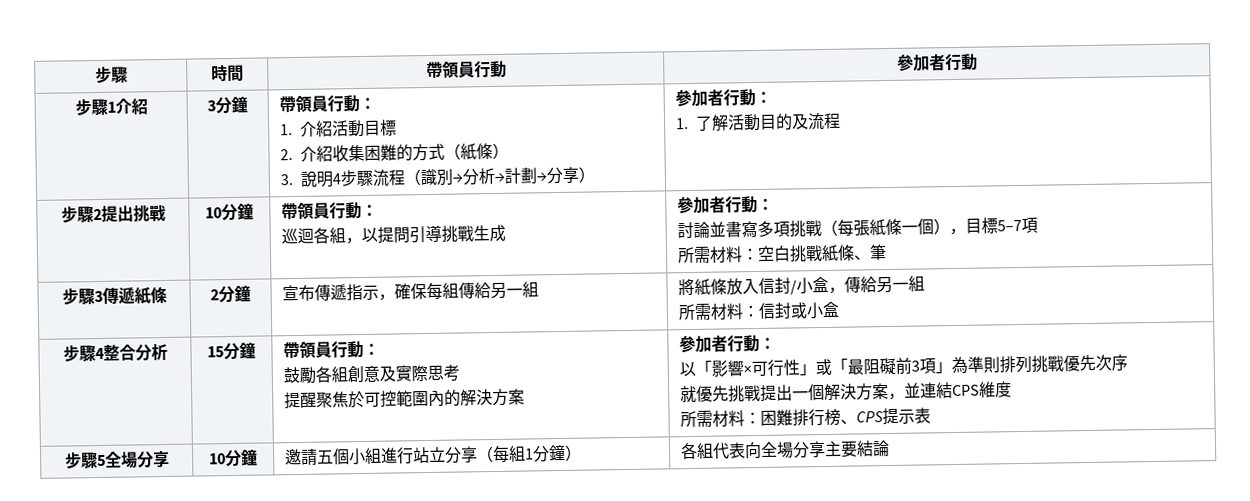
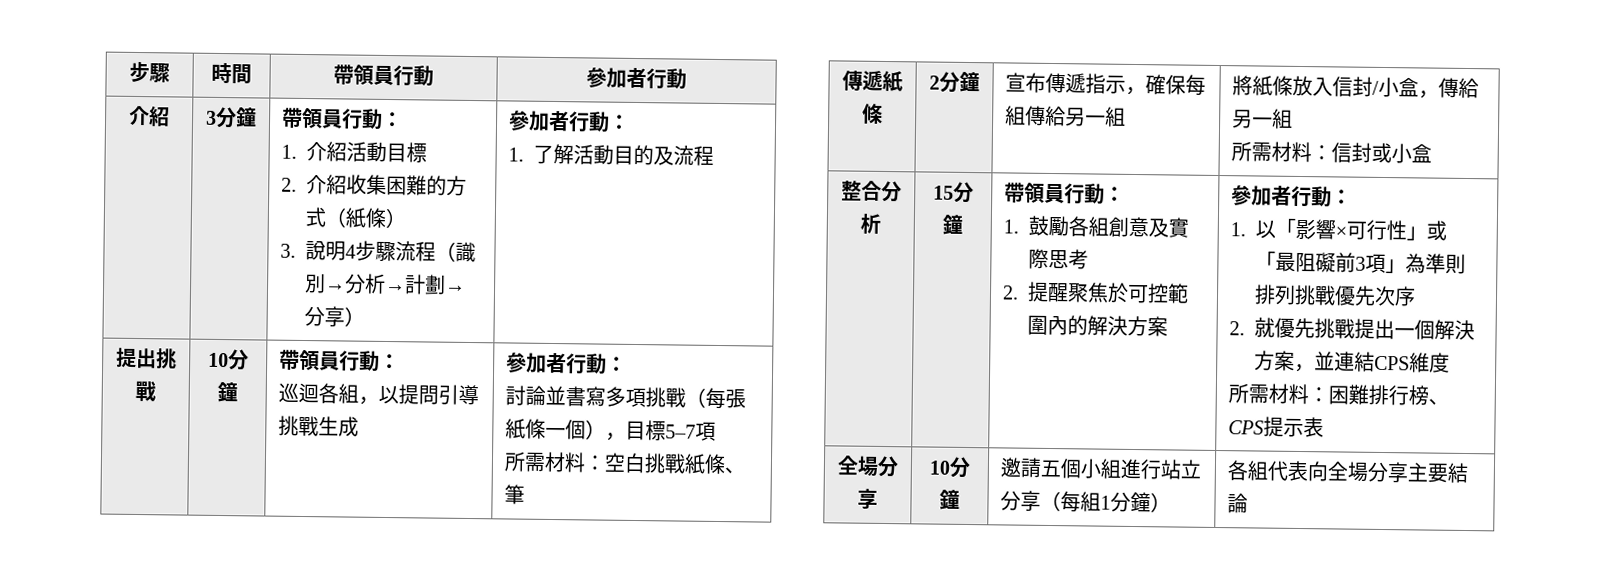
  步驟 | 時間 | 帶領員行動 | 參加者行動
- 步驟1介紹
+ 介紹
- 步驟2提出挑戰 | 10分鐘 | 帶領員行動：
+ 提出挑戰 | 10分鐘 | 帶領員行動：
- 步驟3傳遞紙條 | 2分鐘 | 宣布傳遞指示，確保每組傳給另一組 | 將紙條放入信封/小盒，傳給另一組
+ 傳遞紙條 | 2分鐘 | 宣布傳遞指示，確保每組傳給另一組 | 將紙條放入信封/小盒，傳給另一組
- 步驟4整合分析
+ 整合分析
- 鼓勵各組創意及實際思考
+ 1.鼓勵各組創意及實際思考
- 提醒聚焦於可控範圍內的解決方案
+ 2.提醒聚焦於可控範圍內的解決方案
- 以「影響×可行性」或「最阻礙前3項」為準則排列挑戰優先次序
+ 1.以「影響×可行性」或「最阻礙前3項」為準則排列挑戰優先次序
- 就優先挑戰提出一個解決方案，並連結CPS維度
+ 2.就優先挑戰提出一個解決方案，並連結CPS維度
- 步驟5全場分享 | 10分鐘 | 邀請五個小組進行站立分享（每組1分鐘） | 各組代表向全場分享主要結論
+ 全場分享 | 10分鐘 | 邀請五個小組進行站立分享（每組1分鐘） | 各組代表向全場分享主要結論

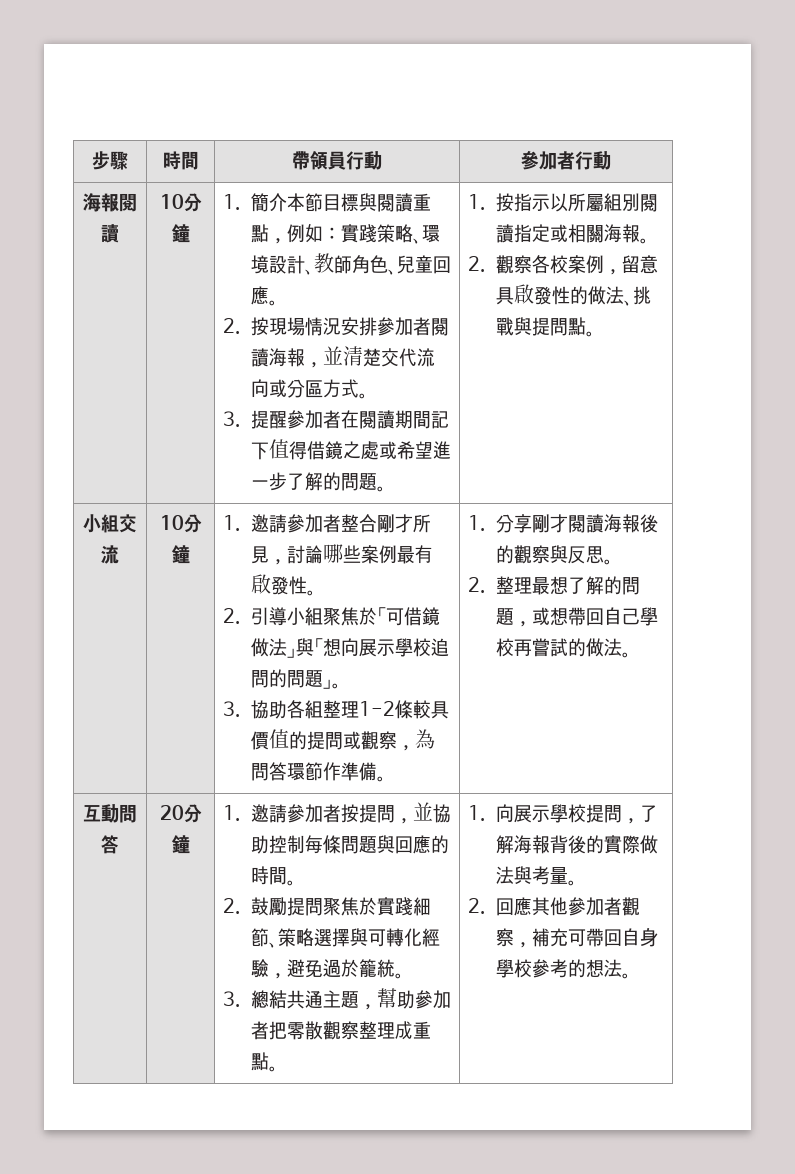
- 介紹 | 3分鐘 | 帶領員行動：
- 1.介紹活動目標
- 2.介紹收集困難的方式（紙條）
- 3.說明4步驟流程（識別→分析→計劃→分享） | 參加者行動：
- 1.了解活動目的及流程
- 提出挑戰 | 10分鐘 | 帶領員行動：
- 巡迴各組，以提問引導挑戰生成 | 參加者行動：
- 討論並書寫多項挑戰（每張紙條一個），目標5–7項
- 所需材料：空白挑戰紙條、筆
- 傳遞紙條 | 2分鐘 | 宣布傳遞指示，確保每組傳給另一組 | 將紙條放入信封/小盒，傳給另一組
- 所需材料：信封或小盒
- 整合分析 | 15分鐘 | 帶領員行動：
- 1.鼓勵各組創意及實際思考
- 2.提醒聚焦於可控範圍內的解決方案 | 參加者行動：
- 1.以「影響×可行性」或「最阻礙前3項」為準則排列挑戰優先次序
- 2.就優先挑戰提出一個解決方案，並連結CPS維度
- 所需材料：困難排行榜、CPS提示表
- 全場分享 | 10分鐘 | 邀請五個小組進行站立分享（每組1分鐘） | 各組代表向全場分享主要結論
+ 海報閱讀 | 10分鐘 | 1.簡介本節目標與閱讀重點，例如：實踐策略、環境設計、教師角色、兒童回應。
+ 2.按現場情況安排參加者閱讀海報，並清楚交代流向或分區方式。
+ 3.提醒參加者在閱讀期間記下值得借鏡之處或希望進一步了解的問題。 | 1.按指示以所屬組別閱讀指定或相關海報。
+ 2.觀察各校案例，留意具啟發性的做法、挑戰與提問點。
+ 小組交流 | 10分鐘 | 1.邀請參加者整合剛才所見，討論哪些案例最有啟發性。
+ 2.引導小組聚焦於「可借鏡做法」與「想向展示學校追問的問題」。
+ 3.協助各組整理1-2條較具價值的提問或觀察，為問答環節作準備。 | 1.分享剛才閱讀海報後的觀察與反思。
+ 2.整理最想了解的問題，或想帶回自己學校再嘗試的做法。
+ 互動問答 | 20分鐘 | 1.邀請參加者按提問，並協助控制每條問題與回應的時間。
+ 2.鼓勵提問聚焦於實踐細節、策略選擇與可轉化經驗，避免過於籠統。
+ 3.總結共通主題，幫助參加者把零散觀察整理成重點。 | 1.向展示學校提問，了解海報背後的實際做法與考量。
+ 2.回應其他參加者觀察，補充可帶回自身學校參考的想法。

